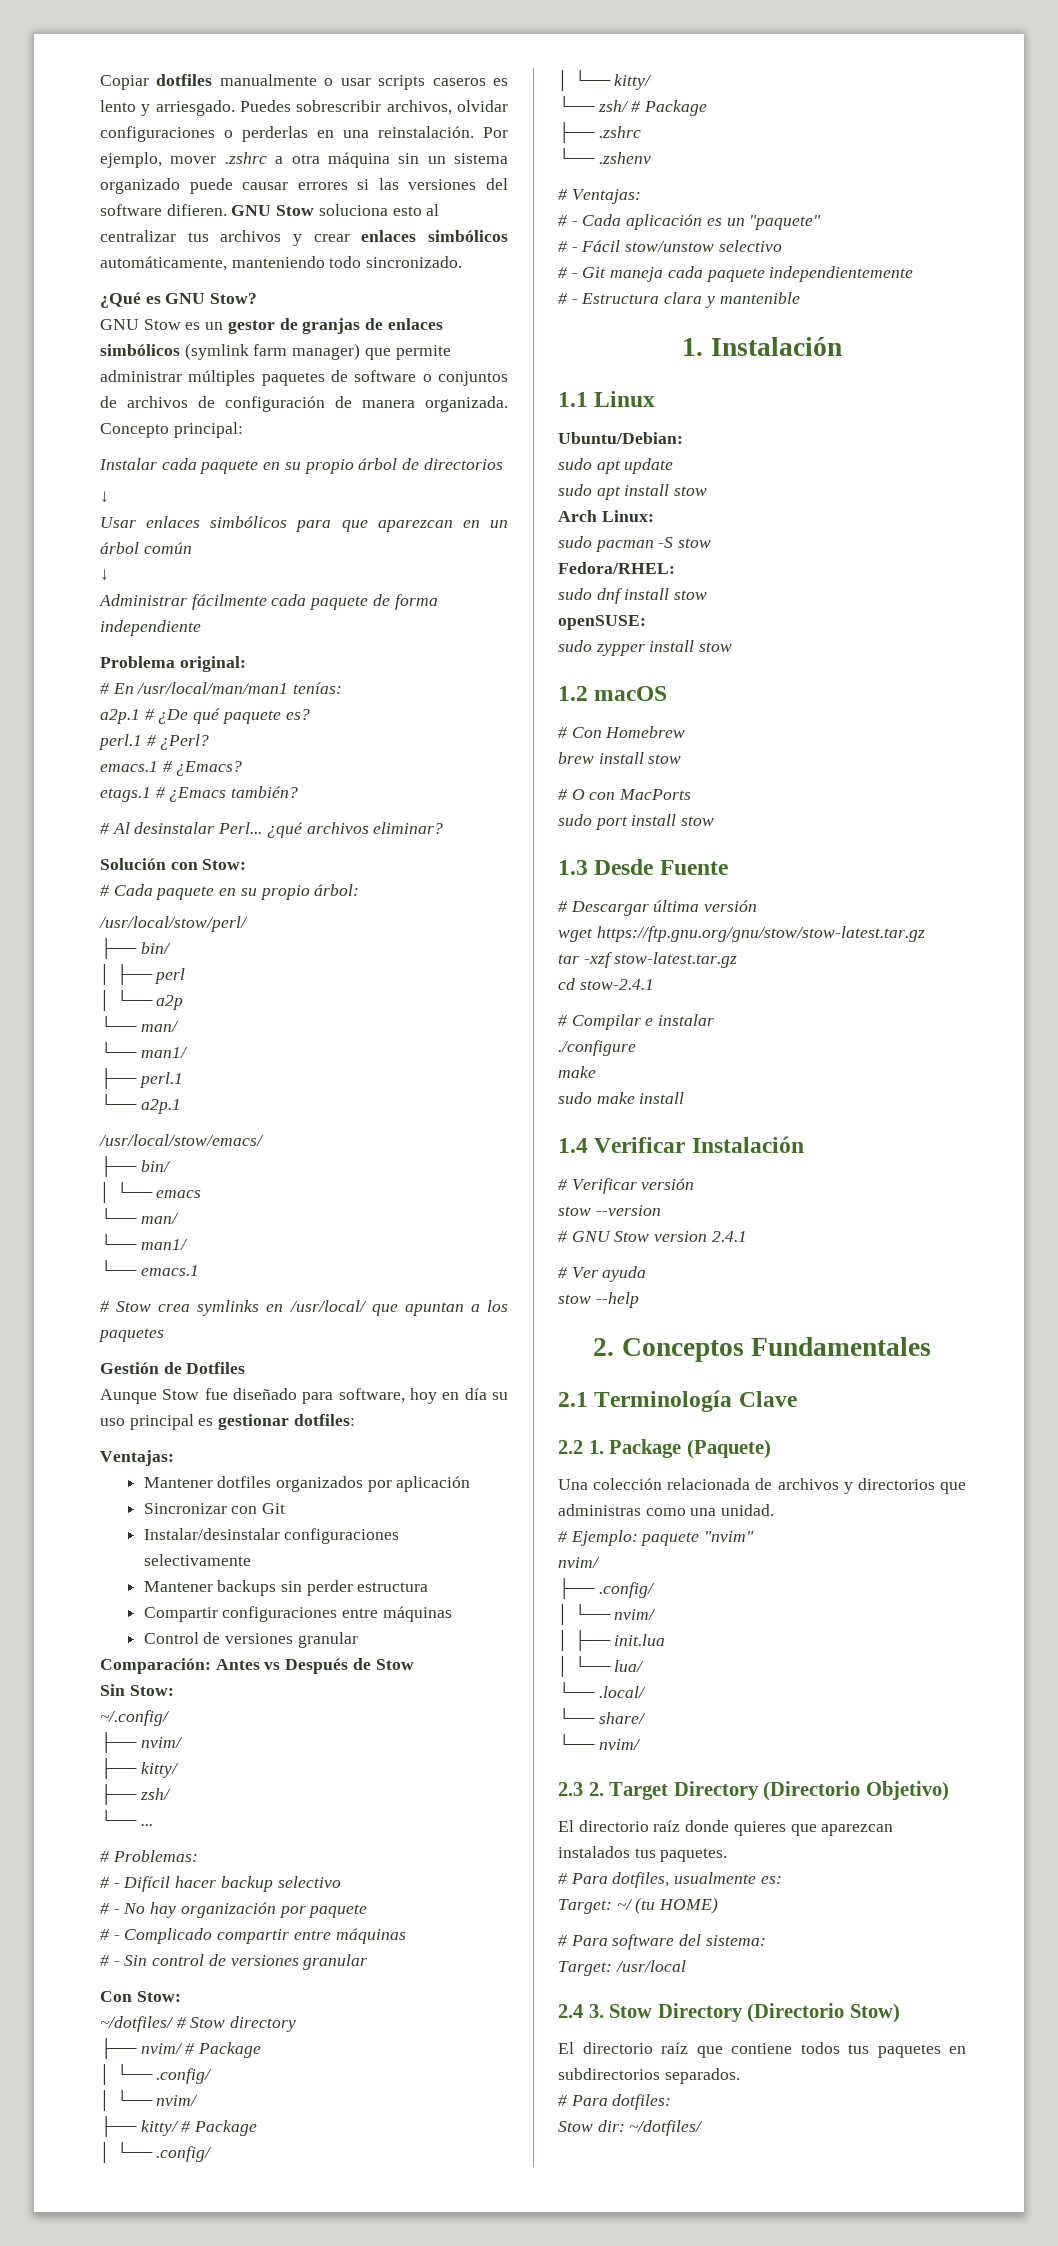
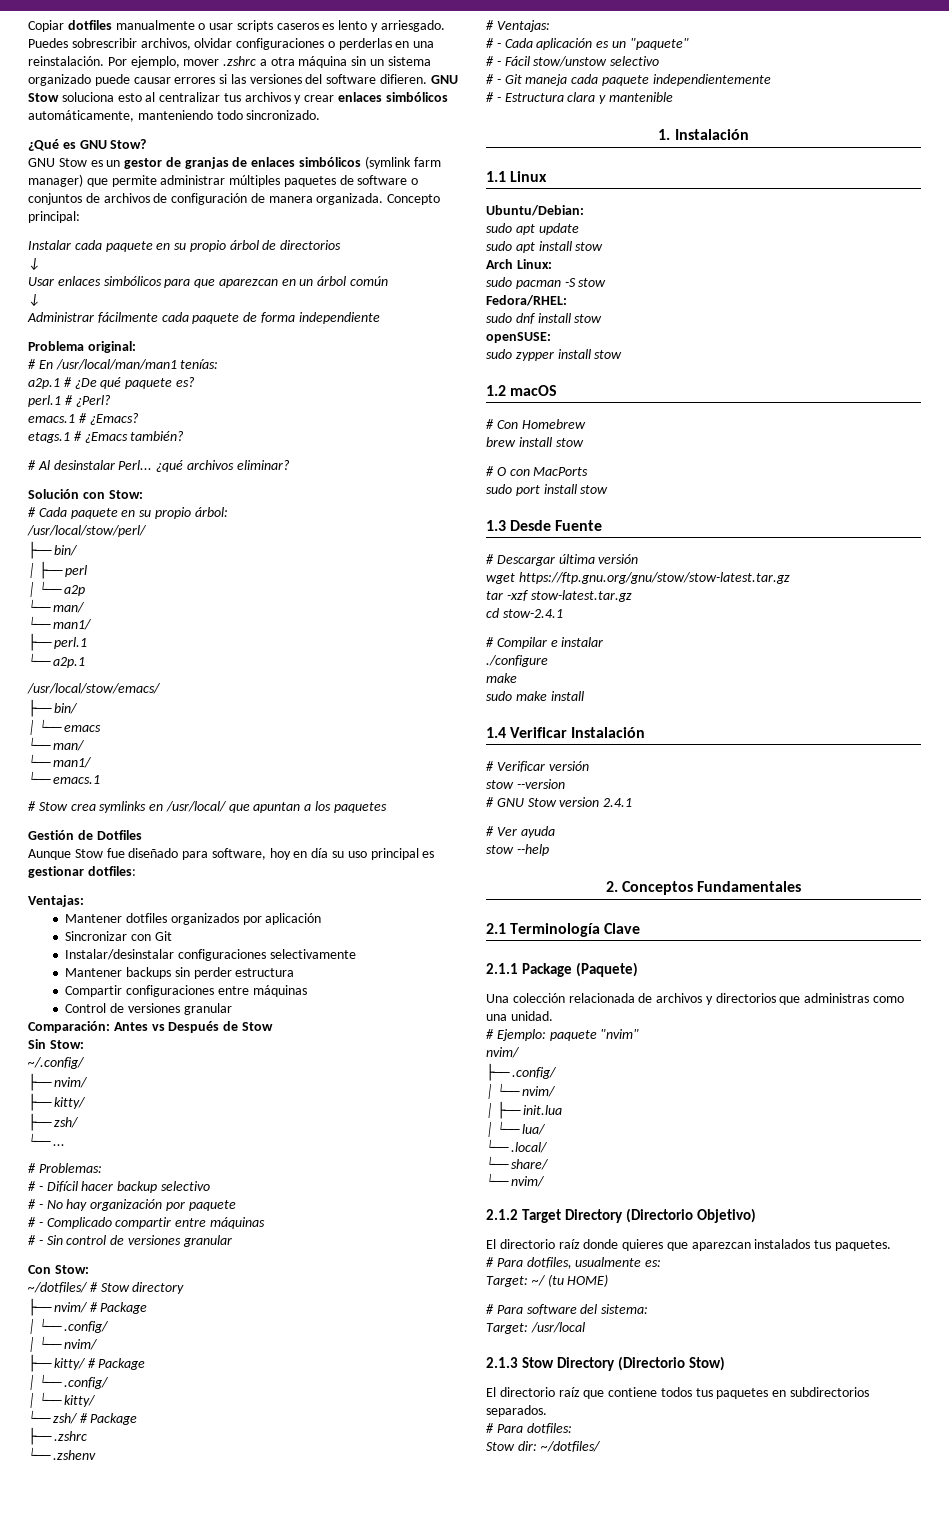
- 2.2 1. Package (Paquete)
+ 2.1.1 Package (Paquete)
- 2.3 2. Target Directory (Directorio Objetivo)
+ 2.1.2 Target Directory (Directorio Objetivo)
- 2.4 3. Stow Directory (Directorio Stow)
+ 2.1.3 Stow Directory (Directorio Stow)

